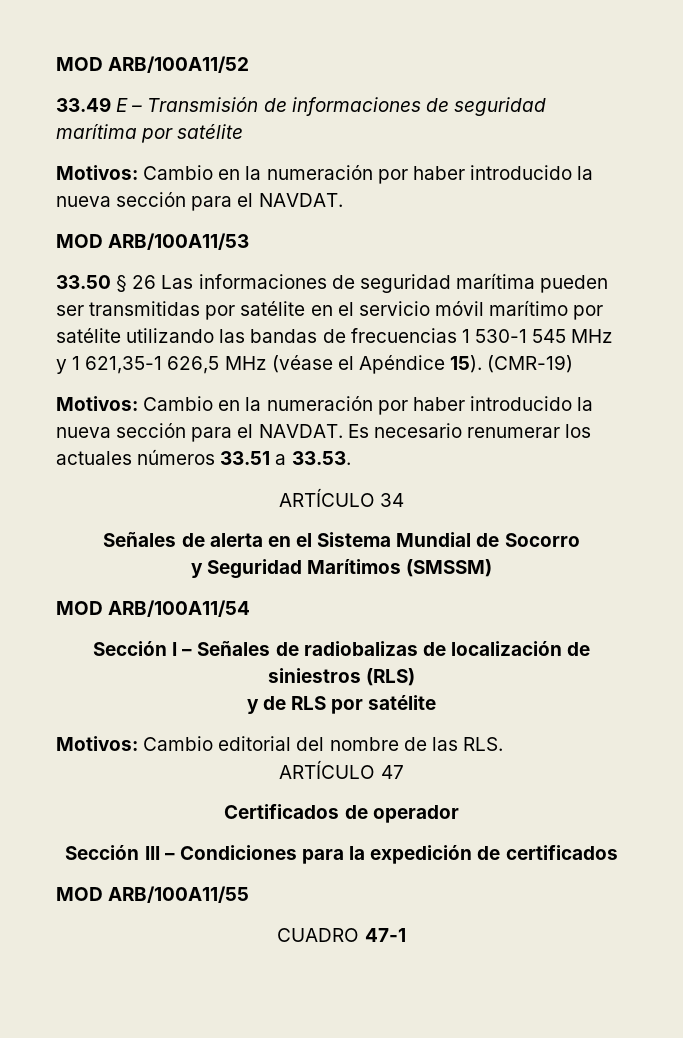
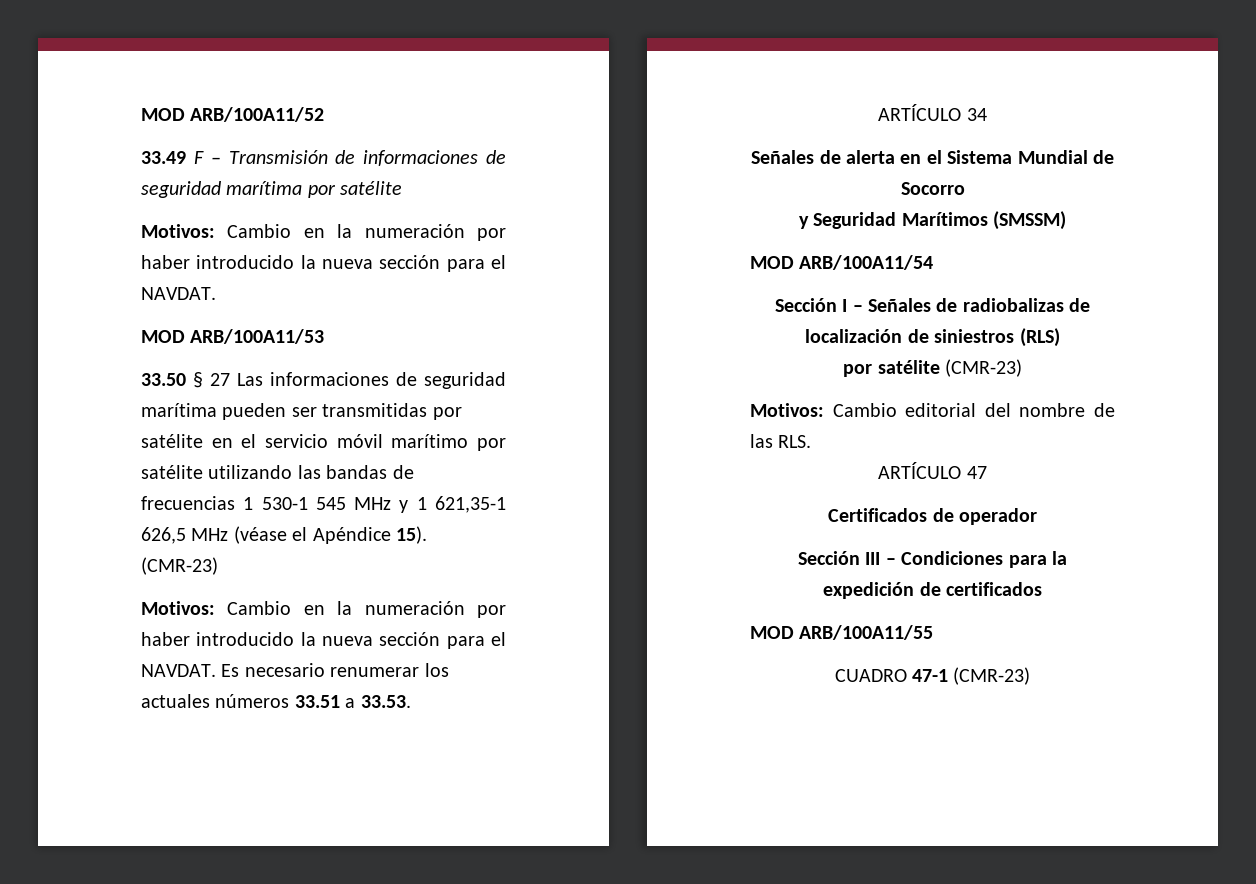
- 33.49 E – Transmisión de informaciones de seguridad marítima por satélite
+ 33.49 F – Transmisión de informaciones de seguridad marítima por satélite
- 33.50 § 26 Las informaciones de seguridad marítima pueden ser transmitidas por satélite en el servicio móvil marítimo por satélite utilizando las bandas de frecuencias 1 530-1 545 MHz y 1 621,35-1 626,5 MHz (véase el Apéndice 15). (CMR-19)
+ 33.50 § 27 Las informaciones de seguridad marítima pueden ser transmitidas por satélite en el servicio móvil marítimo por satélite utilizando las bandas de frecuencias 1 530-1 545 MHz y 1 621,35-1 626,5 MHz (véase el Apéndice 15). (CMR-23)
- y de RLS por satélite
+ por satélite (CMR-23)
- CUADRO 47-1
+ CUADRO 47-1 (CMR-23)

